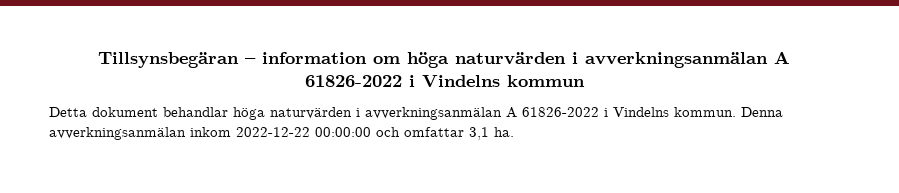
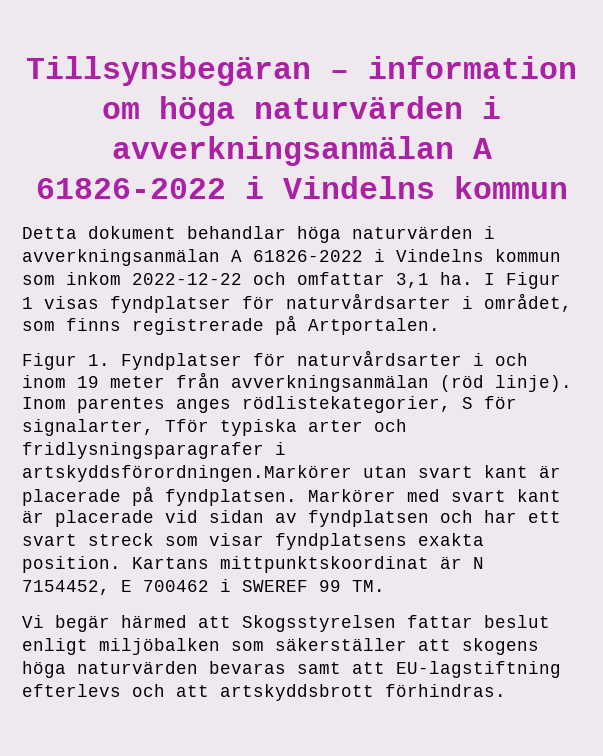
- Detta dokument behandlar höga naturvärden i avverkningsanmälan A 61826-2022 i Vindelns kommun. Denna avverkningsanmälan inkom 2022-12-22 00:00:00 och omfattar 3,1 ha.
+ Detta dokument behandlar höga naturvärden i avverkningsanmälan A 61826-2022 i Vindelns kommun som inkom 2022-12-22 och omfattar 3,1 ha.
+ I Figur 1 visas fyndplatser för naturvårdsarter i området, som finns registrerade på Artportalen.
+ Figur 1. Fyndplatser för naturvårdsarter i och inom 19 meter från avverkningsanmälan (röd linje). Inom parentes anges rödlistekategorier, S för signalarter, Tför typiska arter och fridlysningsparagrafer i artskyddsförordningen.Markörer utan svart kant är placerade på fyndplatsen. Markörer med svart kant är placerade vid sidan av fyndplatsen och har ett svart streck som visar fyndplatsens exakta position. Kartans mittpunktskoordinat är N 7154452, E 700462 i SWEREF 99 TM.
+ Vi begär härmed att Skogsstyrelsen fattar beslut enligt miljöbalken som säkerställer att skogens höga naturvärden bevaras samt att EU-lagstiftning efterlevs och att artskyddsbrott förhindras.

